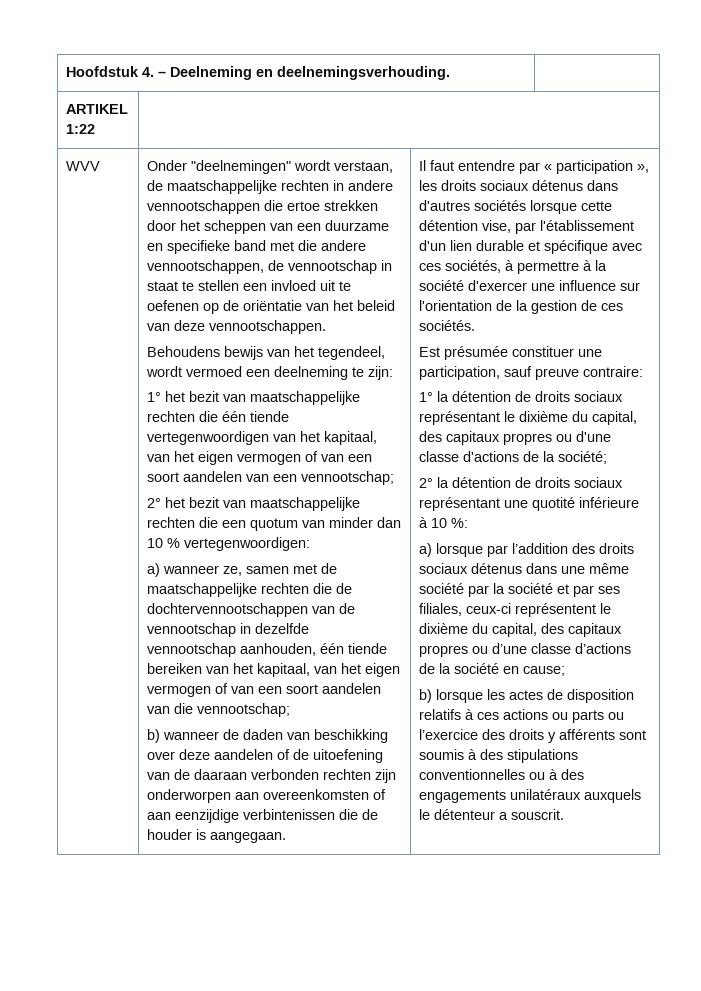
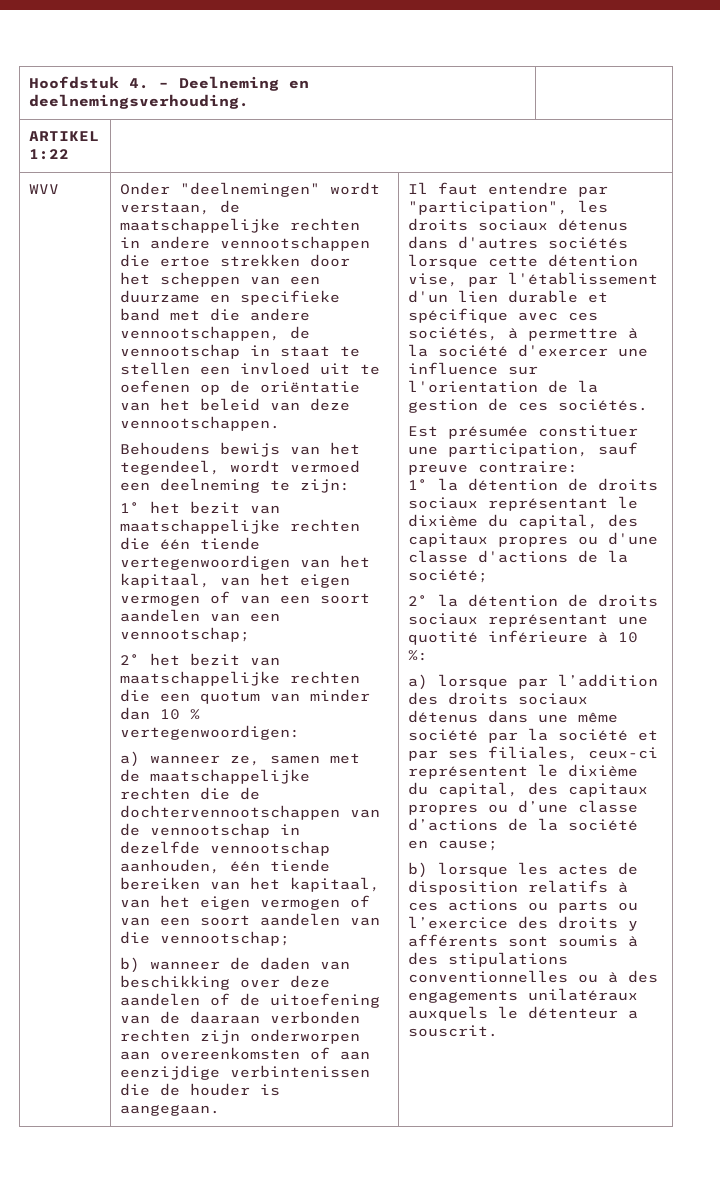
- Il faut entendre par « participation », les droits sociaux détenus dans d'autres sociétés lorsque cette détention vise, par l'établissement d'un lien durable et spécifique avec ces sociétés, à permettre à la société d'exercer une influence sur l'orientation de la gestion de ces sociétés.
+ Il faut entendre par "participation", les droits sociaux détenus dans d'autres sociétés lorsque cette détention vise, par l'établissement d'un lien durable et spécifique avec ces sociétés, à permettre à la société d'exercer une influence sur l'orientation de la gestion de ces sociétés.

